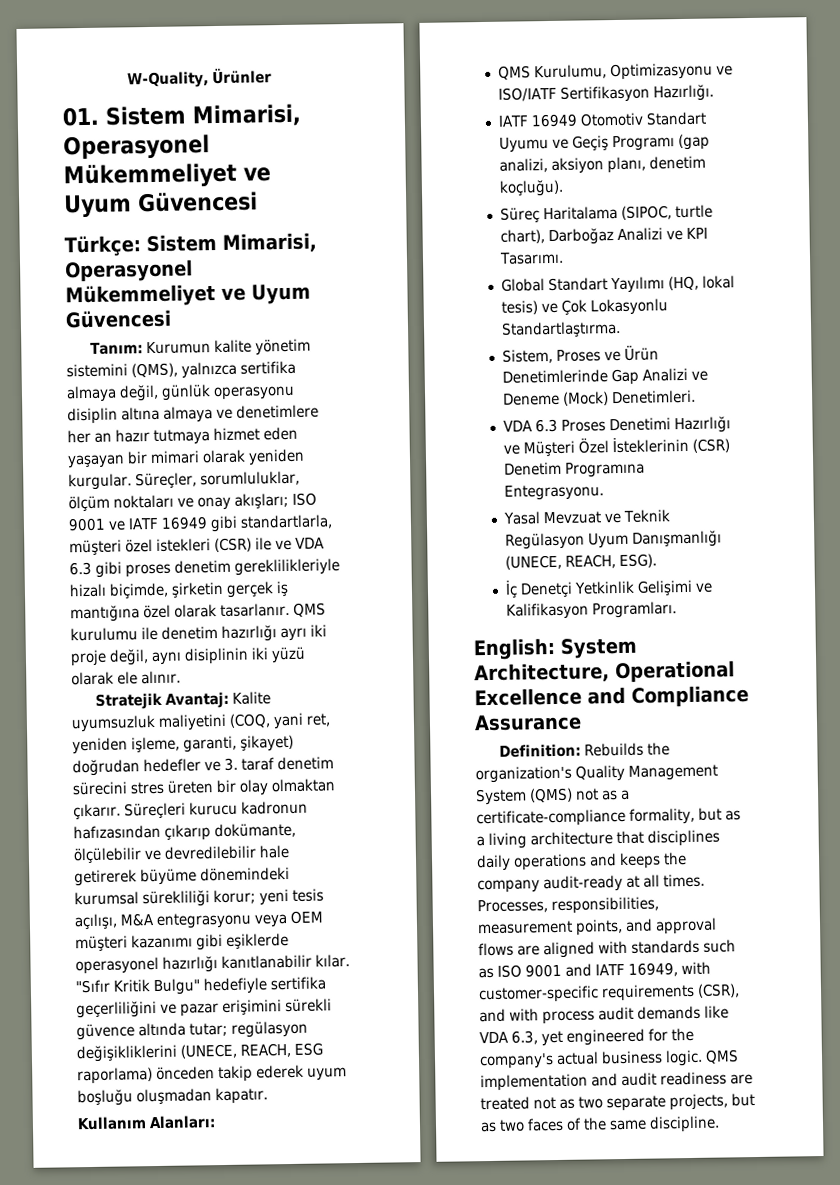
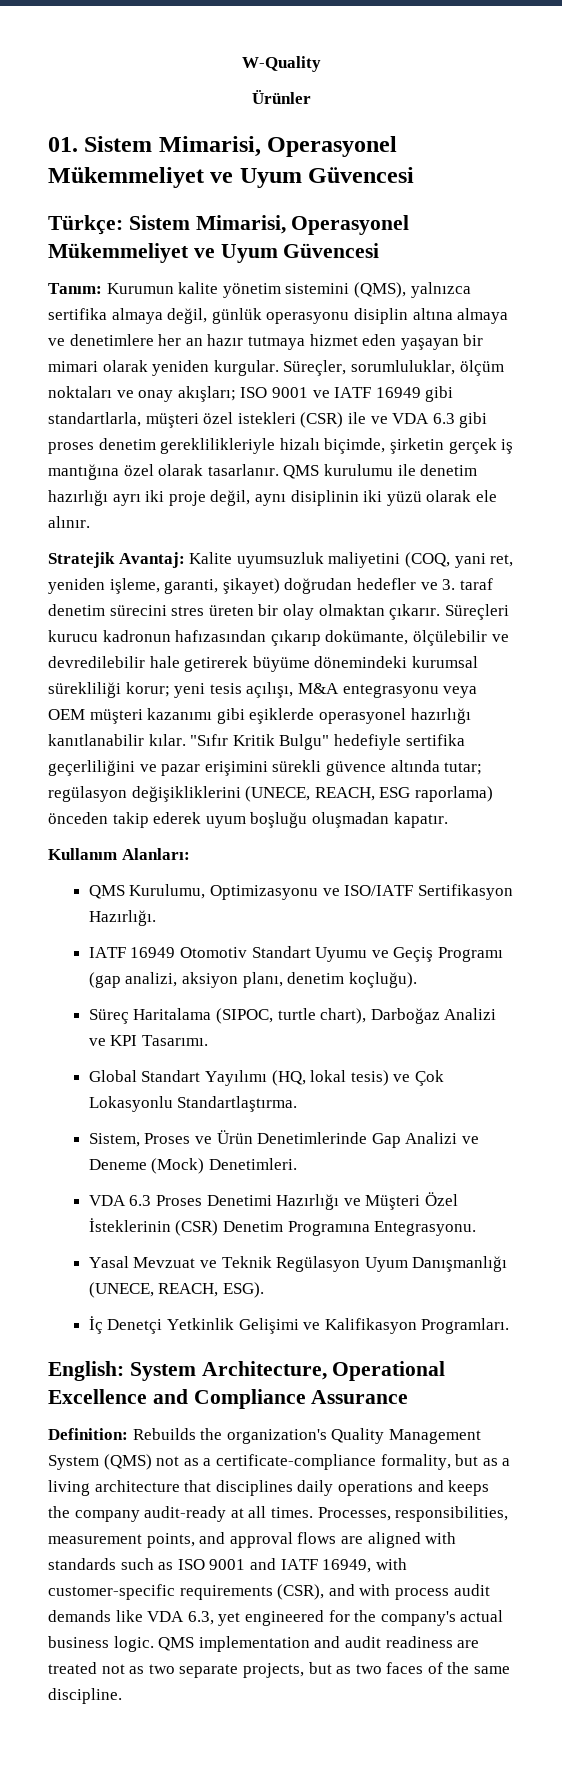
- W-Quality, Ürünler
+ W-Quality
+ Ürünler

